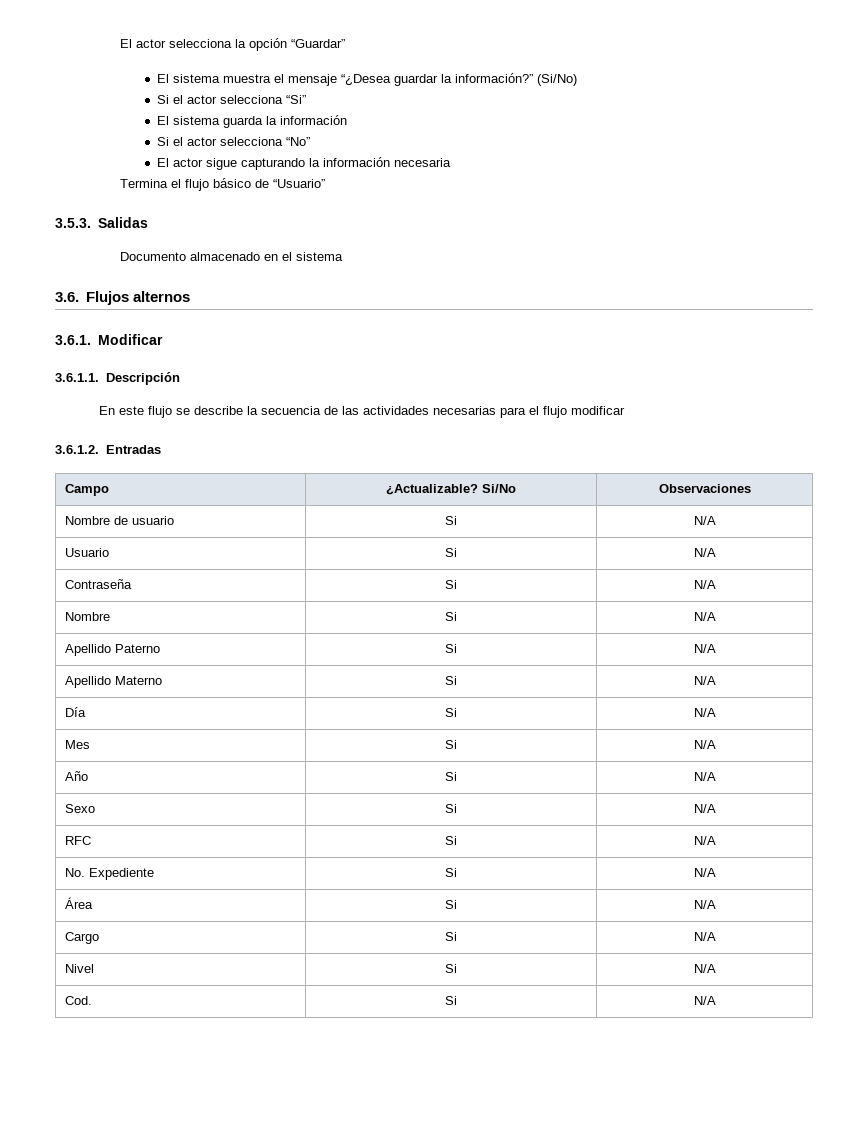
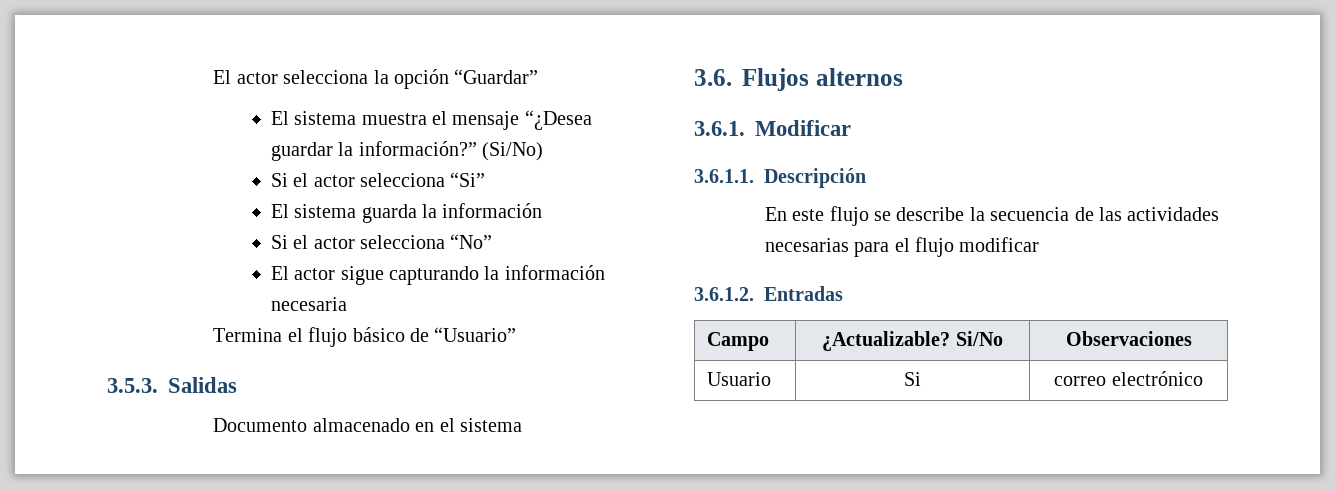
- Nombre de usuario | Si | N/A
- Usuario | Si | N/A
- Contraseña | Si | N/A
- Nombre | Si | N/A
- Apellido Paterno | Si | N/A
- Apellido Materno | Si | N/A
- Día | Si | N/A
- Mes | Si | N/A
- Año | Si | N/A
- Sexo | Si | N/A
- RFC | Si | N/A
- No. Expediente | Si | N/A
- Área | Si | N/A
- Cargo | Si | N/A
- Nivel | Si | N/A
- Cod. | Si | N/A
+ Usuario | Si | correo electrónico

